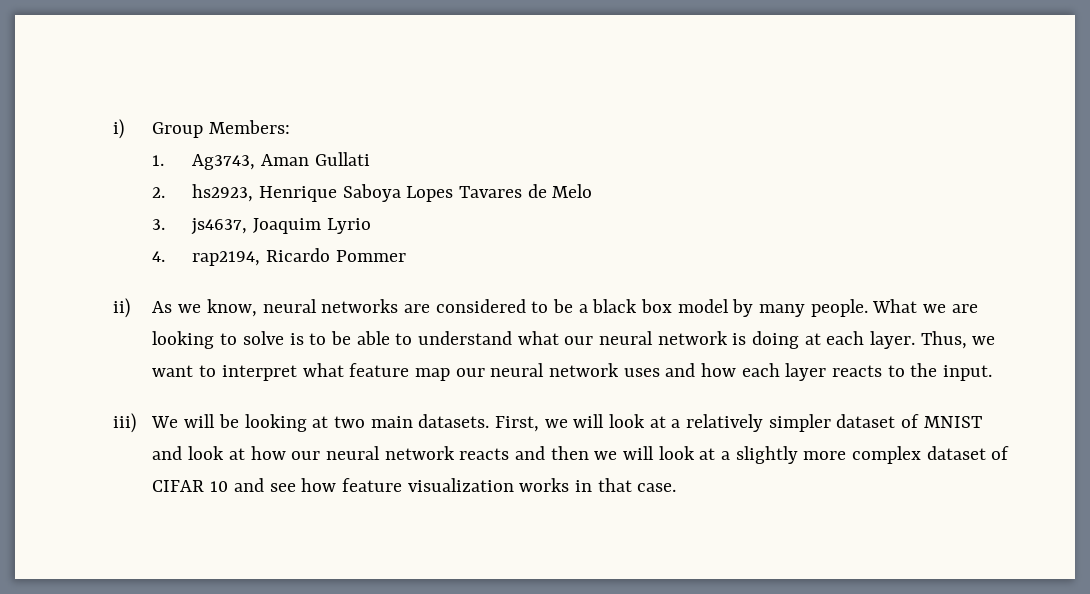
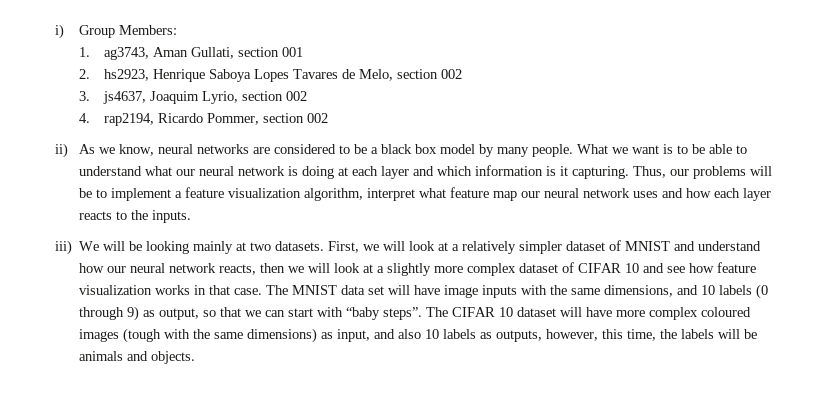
- 1. Ag3743, Aman Gullati
+ 1. ag3743, Aman Gullati, section 001
- 2. hs2923, Henrique Saboya Lopes Tavares de Melo
+ 2. hs2923, Henrique Saboya Lopes Tavares de Melo, section 002
- 3. js4637, Joaquim Lyrio
+ 3. js4637, Joaquim Lyrio, section 002
- 4. rap2194, Ricardo Pommer
+ 4. rap2194, Ricardo Pommer, section 002
- What we are looking to solve is to be able to understand what our neural network is doing at each layer. Thus, we want to interpret what feature map our neural network uses and how each layer reacts to the input.
+ What we want is to be able to understand what our neural network is doing at each layer and which information is it capturing. Thus, our problems will be to implement a feature visualization algorithm, interpret what feature map our neural network uses and how each layer reacts to the inputs.
- iii) We will be looking at two main datasets.
+ iii) We will be looking mainly at two datasets.
- First, we will look at a relatively simpler dataset of MNIST and look at how our neural network reacts and then we will look at a slightly more complex dataset of CIFAR 10 and see how feature visualization works in that case.
+ First, we will look at a relatively simpler dataset of MNIST and understand how our neural network reacts, then we will look at a slightly more complex dataset of CIFAR 10 and see how feature visualization works in that case.
+ The MNIST data set will have image inputs with the same dimensions, and 10 labels (0 through 9) as output, so that we can start with “baby steps”. The CIFAR 10 dataset will have more complex coloured images (tough with the same dimensions) as input, and also 10 labels as outputs, however, this time, the labels will be animals and objects.

